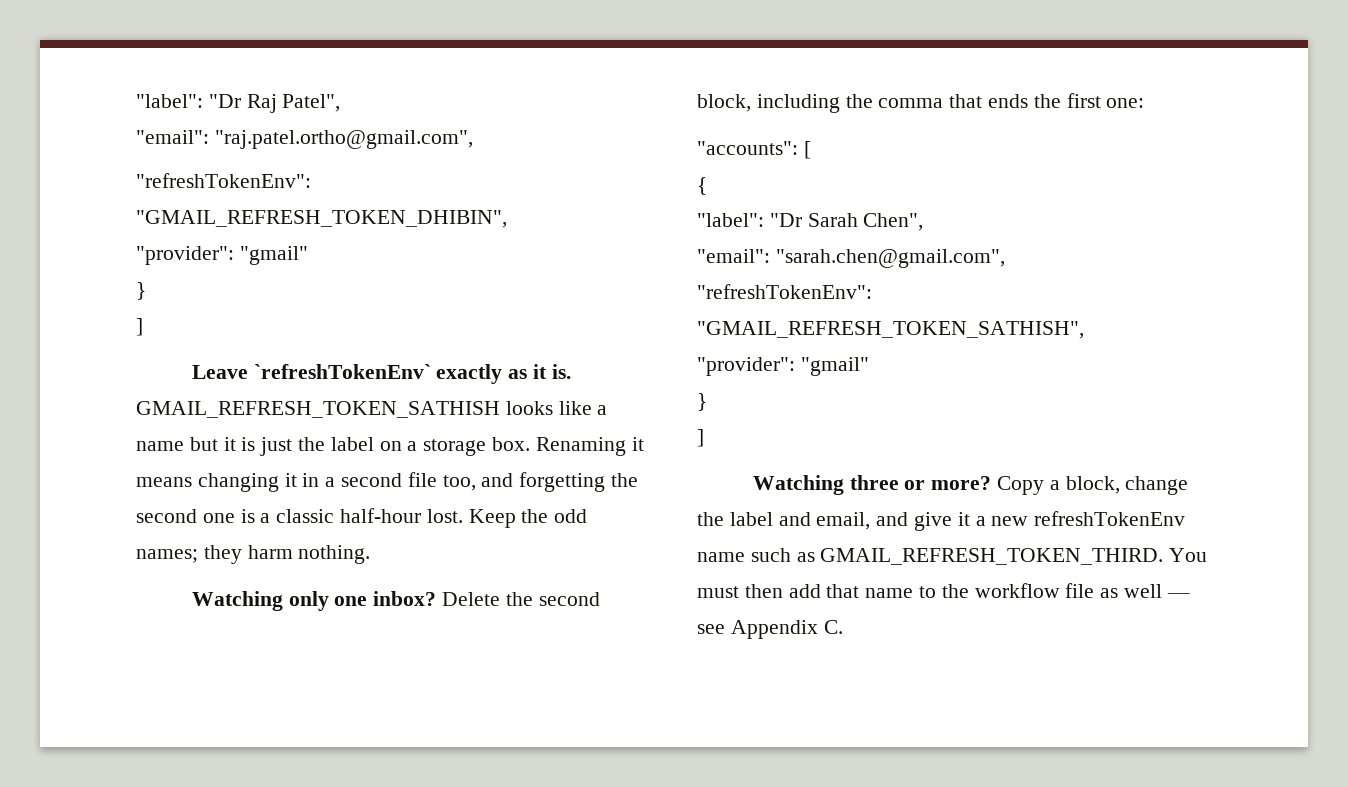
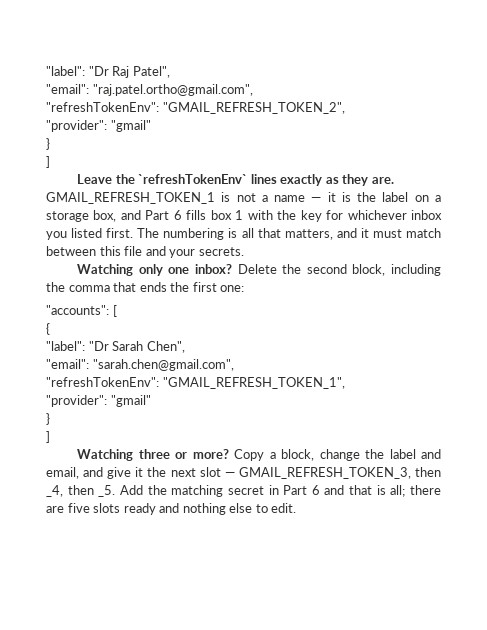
- "refreshTokenEnv": "GMAIL_REFRESH_TOKEN_DHIBIN",
+ "refreshTokenEnv": "GMAIL_REFRESH_TOKEN_2",
- Leave `refreshTokenEnv` exactly as it is. GMAIL_REFRESH_TOKEN_SATHISH looks like a name but it is just the label on a storage box. Renaming it means changing it in a second file too, and forgetting the second one is a classic half-hour lost. Keep the odd names; they harm nothing.
+ Leave the `refreshTokenEnv` lines exactly as they are. GMAIL_REFRESH_TOKEN_1 is not a name — it is the label on a storage box, and Part 6 fills box 1 with the key for whichever inbox you listed first. The numbering is all that matters, and it must match between this file and your secrets.
- "refreshTokenEnv": "GMAIL_REFRESH_TOKEN_SATHISH",
+ "refreshTokenEnv": "GMAIL_REFRESH_TOKEN_1",
- Copy a block, change the label and email, and give it a new refreshTokenEnv name such as GMAIL_REFRESH_TOKEN_THIRD. You must then add that name to the workflow file as well — see Appendix C.
+ Copy a block, change the label and email, and give it the next slot — GMAIL_REFRESH_TOKEN_3, then _4, then _5. Add the matching secret in Part 6 and that is all; there are five slots ready and nothing else to edit.

